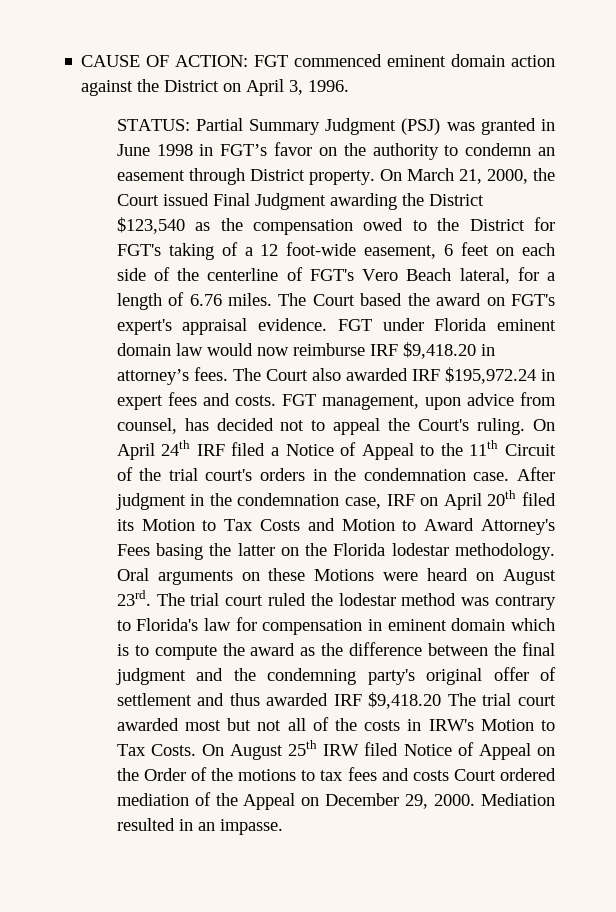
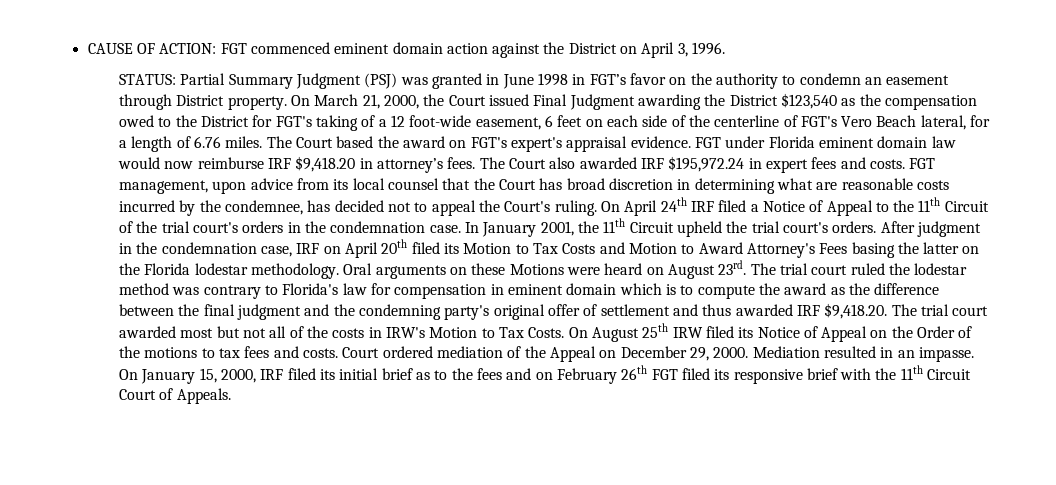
- FGT management, upon advice from counsel, has decided not to appeal the Court's ruling.
+ FGT management, upon advice from its local counsel that the Court has broad discretion in determining what are reasonable costs incurred by the condemnee, has decided not to appeal the Court's ruling.
+ In January 2001, the 11th Circuit upheld the trial court's orders.
- The trial court ruled the lodestar method was contrary to Florida's law for compensation in eminent domain which is to compute the award as the difference between the final judgment and the condemning party's original offer of settlement and thus awarded IRF $9,418.20 The trial court awarded most but not all of the costs in IRW's Motion to Tax Costs.
+ The trial court ruled the lodestar method was contrary to Florida's law for compensation in eminent domain which is to compute the award as the difference between the final judgment and the condemning party's original offer of settlement and thus awarded IRF $9,418.20. The trial court awarded most but not all of the costs in IRW's Motion to Tax Costs.
- On August 25th IRW filed Notice of Appeal on the Order of the motions to tax fees and costs Court ordered mediation of the Appeal on December 29, 2000.
+ On August 25th IRW filed its Notice of Appeal on the Order of the motions to tax fees and costs. Court ordered mediation of the Appeal on December 29, 2000.
+ On January 15, 2000, IRF filed its initial brief as to the fees and on February 26th FGT filed its responsive brief with the 11th Circuit Court of Appeals.

